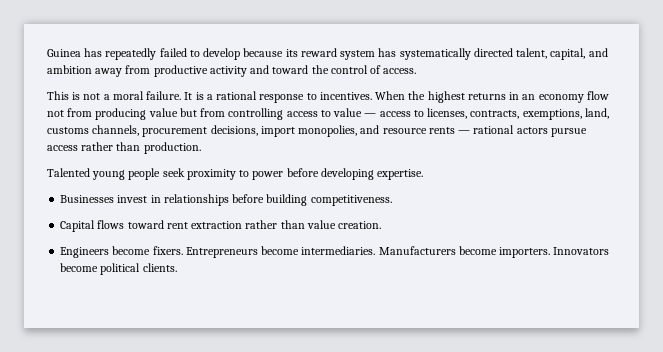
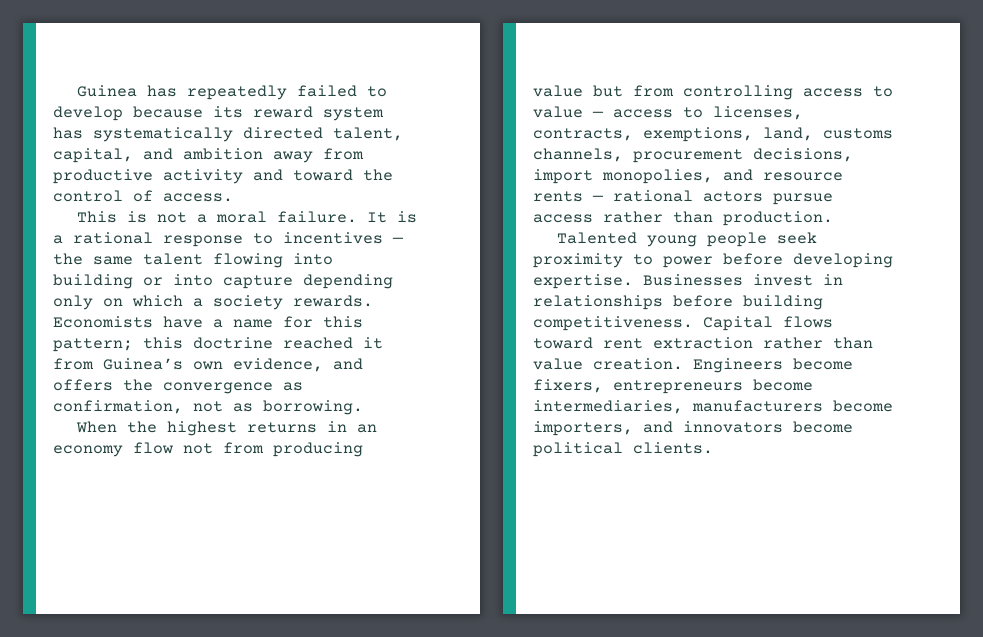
- It is a rational response to incentives. When the highest returns in an economy flow not from producing value but from controlling access to value — access to licenses, contracts, exemptions, land, customs channels, procurement decisions, import monopolies, and resource rents — rational actors pursue access rather than production.
+ It is a rational response to incentives — the same talent flowing into building or into capture depending only on which a society rewards. Economists have a name for this pattern; this doctrine reached it from Guinea’s own evidence, and offers the convergence as confirmation, not as borrowing.
+ When the highest returns in an economy flow not from producing value but from controlling access to value — access to licenses, contracts, exemptions, land, customs channels, procurement decisions, import monopolies, and resource rents — rational actors pursue access rather than production.
- Talented young people seek proximity to power before developing expertise.
- Businesses invest in relationships before building competitiveness.
- Capital flows toward rent extraction rather than value creation.
- Engineers become fixers. Entrepreneurs become intermediaries. Manufacturers become importers. Innovators become political clients.
+ Talented young people seek proximity to power before developing expertise. Businesses invest in relationships before building competitiveness. Capital flows toward rent extraction rather than value creation. Engineers become fixers, entrepreneurs become intermediaries, manufacturers become importers, and innovators become political clients.

